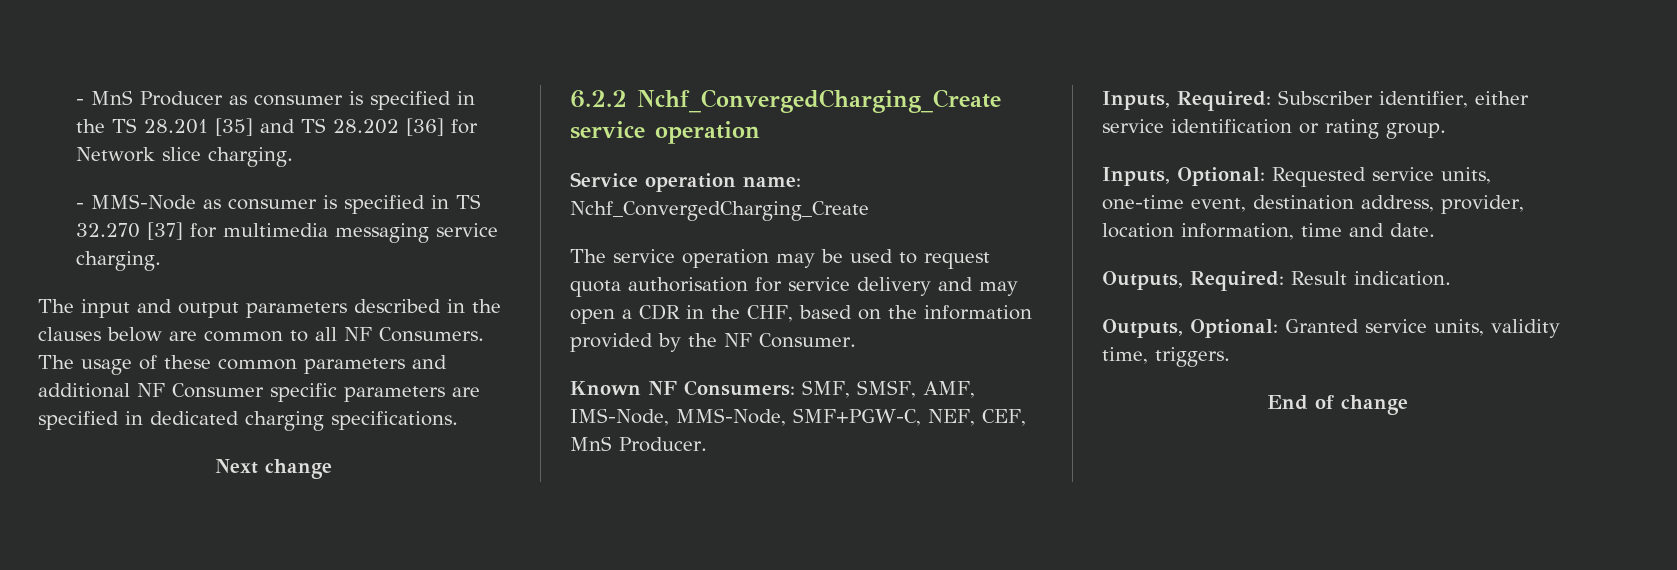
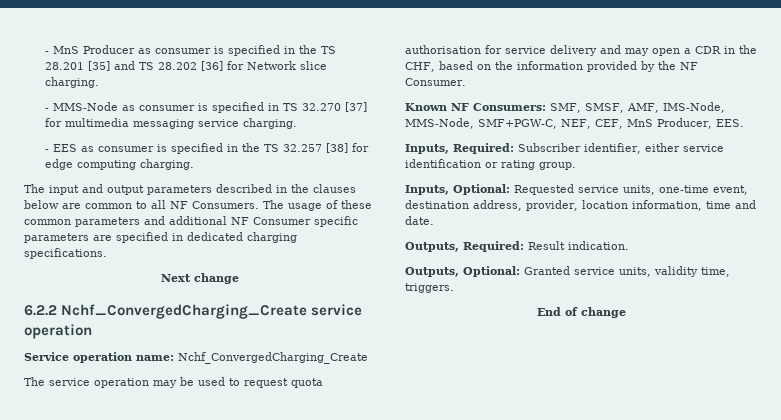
+ - EES as consumer is specified in the TS 32.257 [38] for edge computing charging.
- Known NF Consumers: SMF, SMSF, AMF, IMS-Node, MMS-Node, SMF+PGW-C, NEF, CEF, MnS Producer.
+ Known NF Consumers: SMF, SMSF, AMF, IMS-Node, MMS-Node, SMF+PGW-C, NEF, CEF, MnS Producer, EES.

